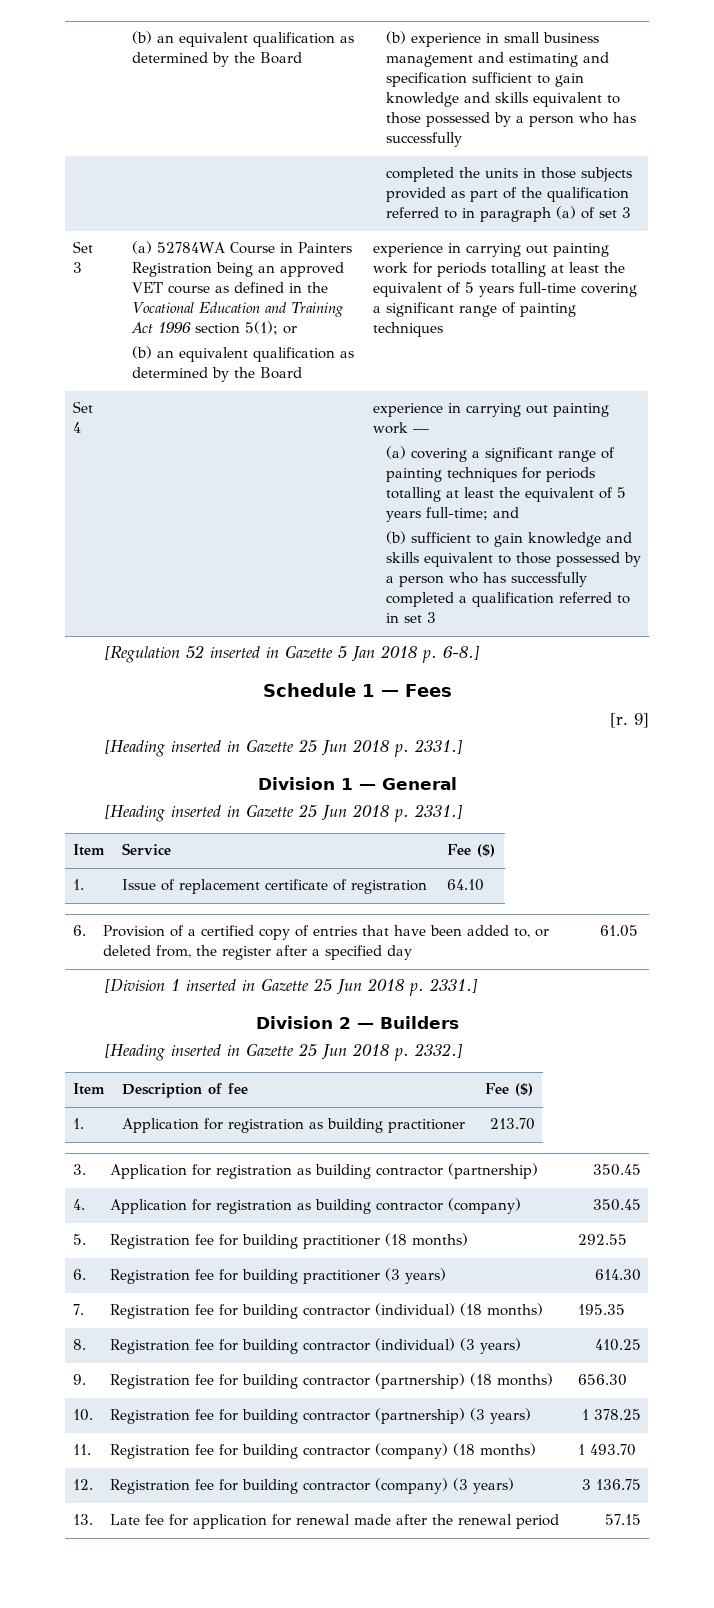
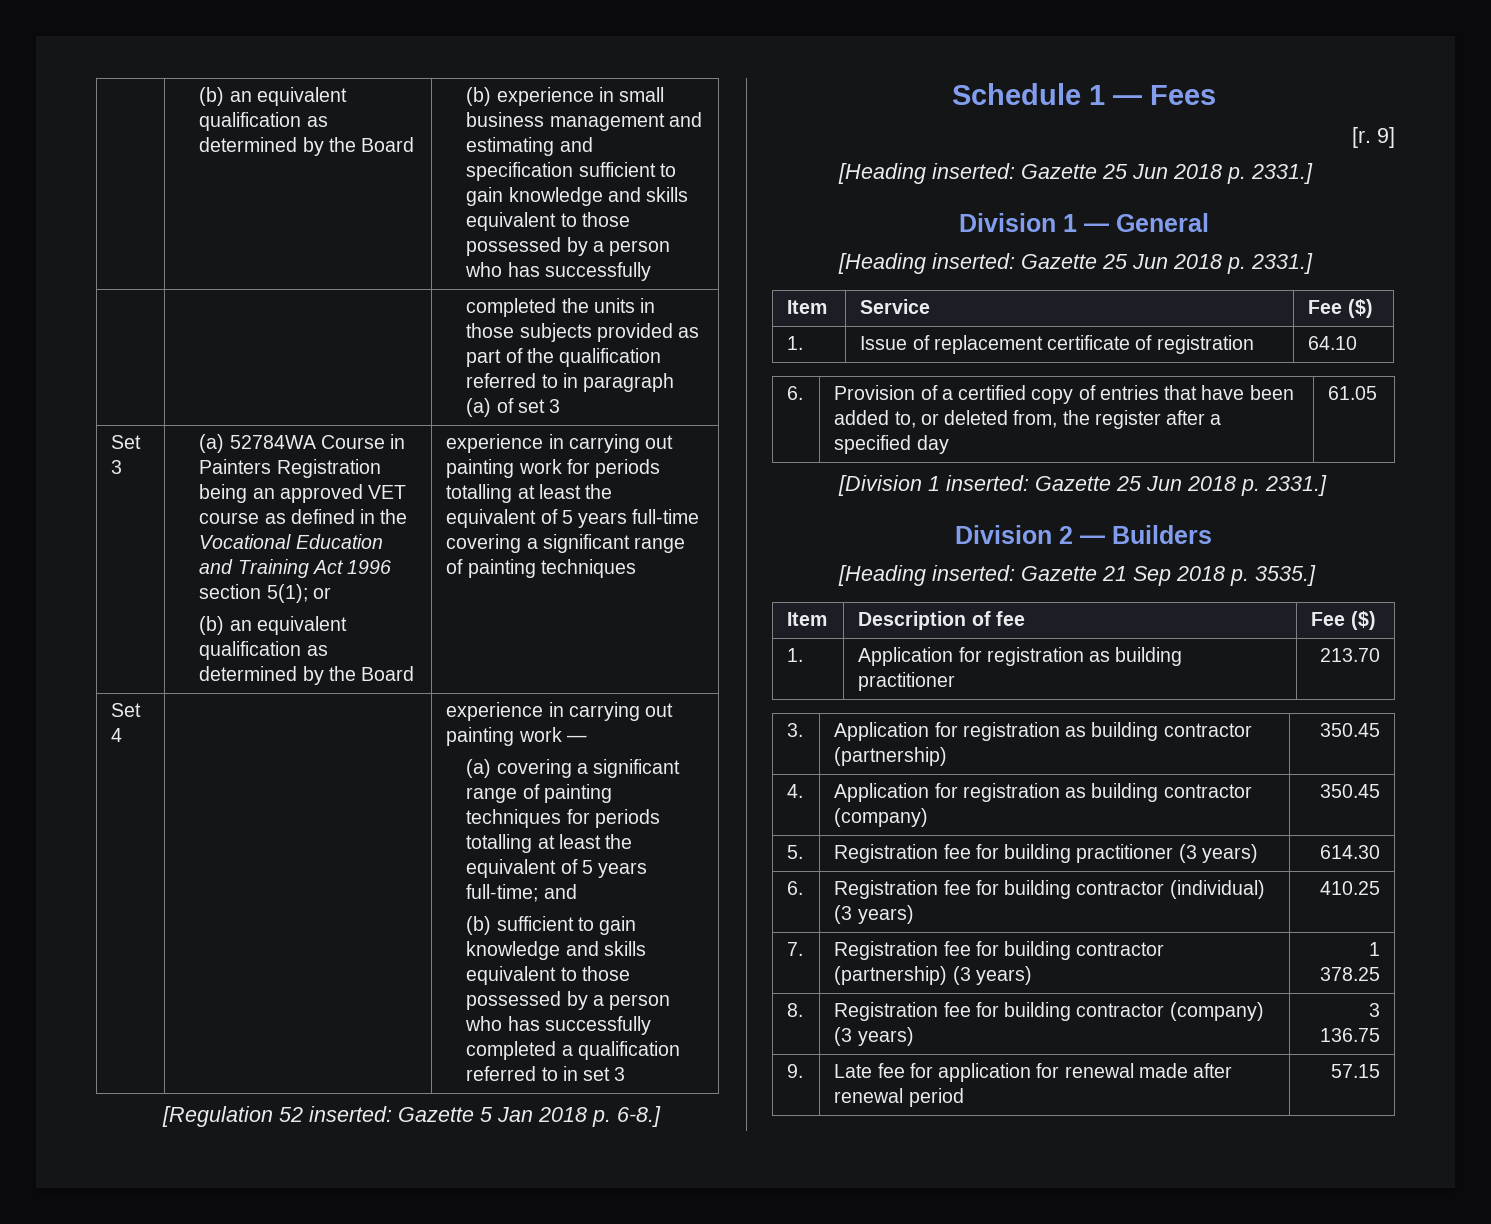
- [Regulation 52 inserted in Gazette 5 Jan 2018 p. 6-8.]
+ [Regulation 52 inserted: Gazette 5 Jan 2018 p. 6-8.]
  9]
- [Heading inserted in Gazette 25 Jun 2018 p. 2331.]
+ [Heading inserted: Gazette 25 Jun 2018 p. 2331.]
  Division 1 — General
- [Heading inserted in Gazette 25 Jun 2018 p. 2331.]
+ [Heading inserted: Gazette 25 Jun 2018 p. 2331.]
- [Division 1 inserted in Gazette 25 Jun 2018 p. 2331.]
+ [Division 1 inserted: Gazette 25 Jun 2018 p. 2331.]
- [Heading inserted in Gazette 25 Jun 2018 p. 2332.]
+ [Heading inserted: Gazette 21 Sep 2018 p. 3535.]
- 5. | Registration fee for building practitioner (18 months) | 292.55
- 6. | Registration fee for building practitioner (3 years) | 614.30
+ 5. | Registration fee for building practitioner (3 years) | 614.30
- 7. | Registration fee for building contractor (individual) (18 months) | 195.35
- 8. | Registration fee for building contractor (individual) (3 years) | 410.25
+ 6. | Registration fee for building contractor (individual) (3 years) | 410.25
- 9. | Registration fee for building contractor (partnership) (18 months) | 656.30
- 10. | Registration fee for building contractor (partnership) (3 years) | 1 378.25
+ 7. | Registration fee for building contractor (partnership) (3 years) | 1 378.25
- 11. | Registration fee for building contractor (company) (18 months) | 1 493.70
- 12. | Registration fee for building contractor (company) (3 years) | 3 136.75
+ 8. | Registration fee for building contractor (company) (3 years) | 3 136.75
- 13. | Late fee for application for renewal made after the renewal period | 57.15
+ 9. | Late fee for application for renewal made after renewal period | 57.15

